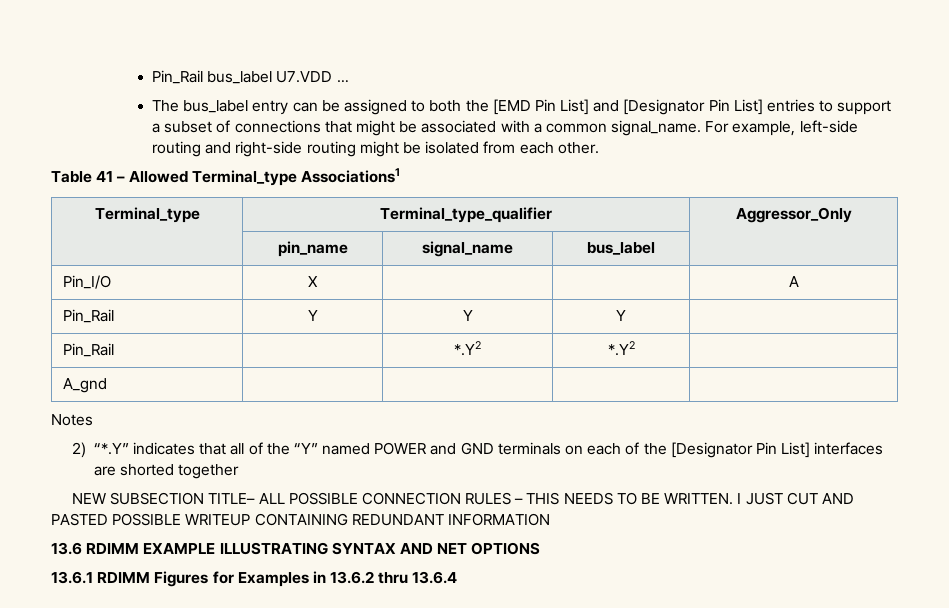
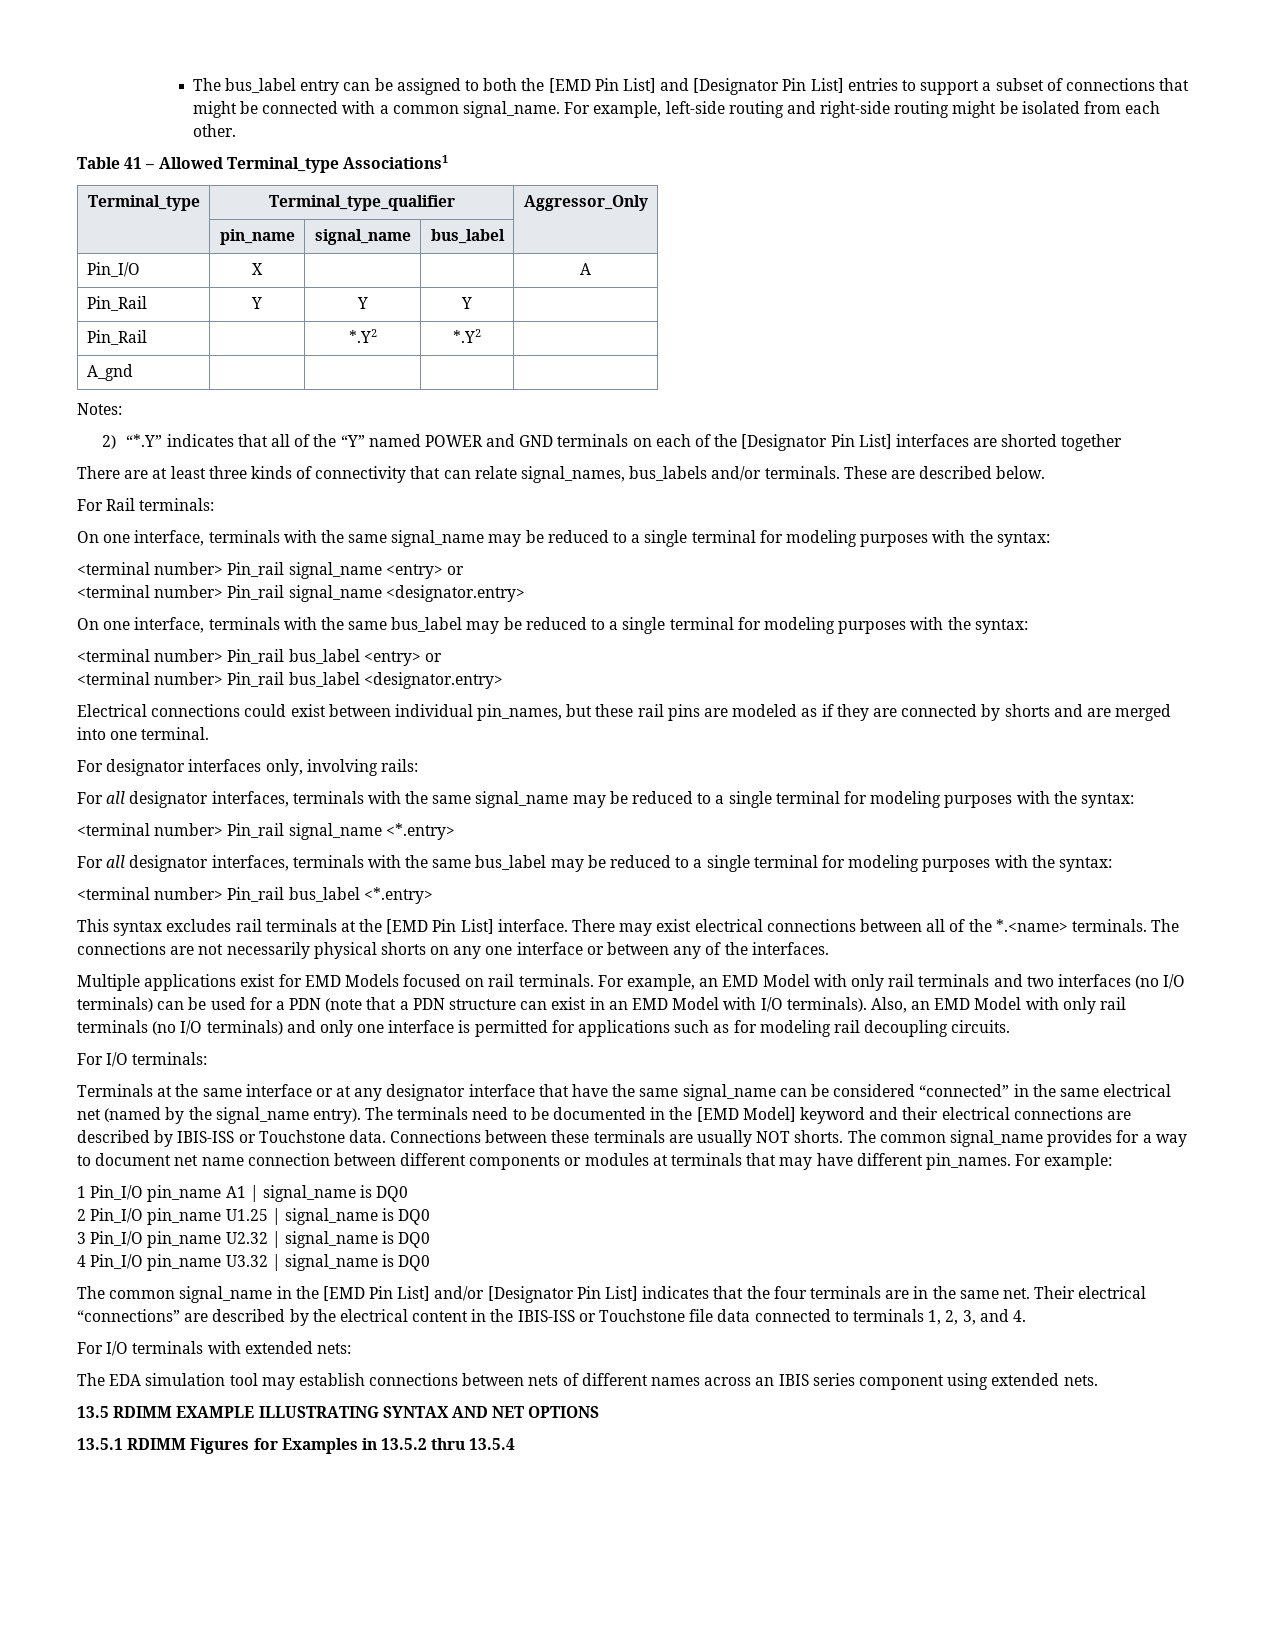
- Pin_Rail bus_label U7.VDD …
- The bus_label entry can be assigned to both the [EMD Pin List] and [Designator Pin List] entries to support a subset of connections that might be associated with a common signal_name.
+ The bus_label entry can be assigned to both the [EMD Pin List] and [Designator Pin List] entries to support a subset of connections that might be connected with a common signal_name.
- Notes
+ Notes:
- NEW SUBSECTION TITLE– ALL POSSIBLE CONNECTION RULES – THIS NEEDS TO BE WRITTEN. I JUST CUT AND PASTED POSSIBLE WRITEUP CONTAINING REDUNDANT INFORMATION
- 13.6 RDIMM EXAMPLE ILLUSTRATING SYNTAX AND NET OPTIONS
+ There are at least three kinds of connectivity that can relate signal_names, bus_labels and/or terminals. These are described below.
+ For Rail terminals:
+ On one interface, terminals with the same signal_name may be reduced to a single terminal for modeling purposes with the syntax:
+ <terminal number> Pin_rail signal_name <entry> or
+ <terminal number> Pin_rail signal_name <designator.entry>
+ On one interface, terminals with the same bus_label may be reduced to a single terminal for modeling purposes with the syntax:
+ <terminal number> Pin_rail bus_label <entry> or
+ <terminal number> Pin_rail bus_label <designator.entry>
+ Electrical connections could exist between individual pin_names, but these rail pins are modeled as if they are connected by shorts and are merged into one terminal.
+ For designator interfaces only, involving rails:
+ For all designator interfaces, terminals with the same signal_name may be reduced to a single terminal for modeling purposes with the syntax:
+ <terminal number> Pin_rail signal_name <*.entry>
+ For all designator interfaces, terminals with the same bus_label may be reduced to a single terminal for modeling purposes with the syntax:
+ <terminal number> Pin_rail bus_label <*.entry>
+ This syntax excludes rail terminals at the [EMD Pin List] interface. There may exist electrical connections between all of the *.<name> terminals. The connections are not necessarily physical shorts on any one interface or between any of the interfaces.
+ Multiple applications exist for EMD Models focused on rail terminals. For example, an EMD Model with only rail terminals and two interfaces (no I/O terminals) can be used for a PDN (note that a PDN structure can exist in an EMD Model with I/O terminals). Also, an EMD Model with only rail terminals (no I/O terminals) and only one interface is permitted for applications such as for modeling rail decoupling circuits.
+ For I/O terminals:
+ Terminals at the same interface or at any designator interface that have the same signal_name can be considered “connected” in the same electrical net (named by the signal_name entry). The terminals need to be documented in the [EMD Model] keyword and their electrical connections are described by IBIS-ISS or Touchstone data. Connections between these terminals are usually NOT shorts. The common signal_name provides for a way to document net name connection between different components or modules at terminals that may have different pin_names. For example:
+ 1 Pin_I/O pin_name A1 | signal_name is DQ0
+ 2 Pin_I/O pin_name U1.25 | signal_name is DQ0
+ 3 Pin_I/O pin_name U2.32 | signal_name is DQ0
+ 4 Pin_I/O pin_name U3.32 | signal_name is DQ0
+ The common signal_name in the [EMD Pin List] and/or [Designator Pin List] indicates that the four terminals are in the same net. Their electrical “connections” are described by the electrical content in the IBIS-ISS or Touchstone file data connected to terminals 1, 2, 3, and 4.
+ For I/O terminals with extended nets:
+ The EDA simulation tool may establish connections between nets of different names across an IBIS series component using extended nets.
+ 13.5 RDIMM EXAMPLE ILLUSTRATING SYNTAX AND NET OPTIONS
- 13.6.1 RDIMM Figures for Examples in 13.6.2 thru 13.6.4
+ 13.5.1 RDIMM Figures for Examples in 13.5.2 thru 13.5.4

